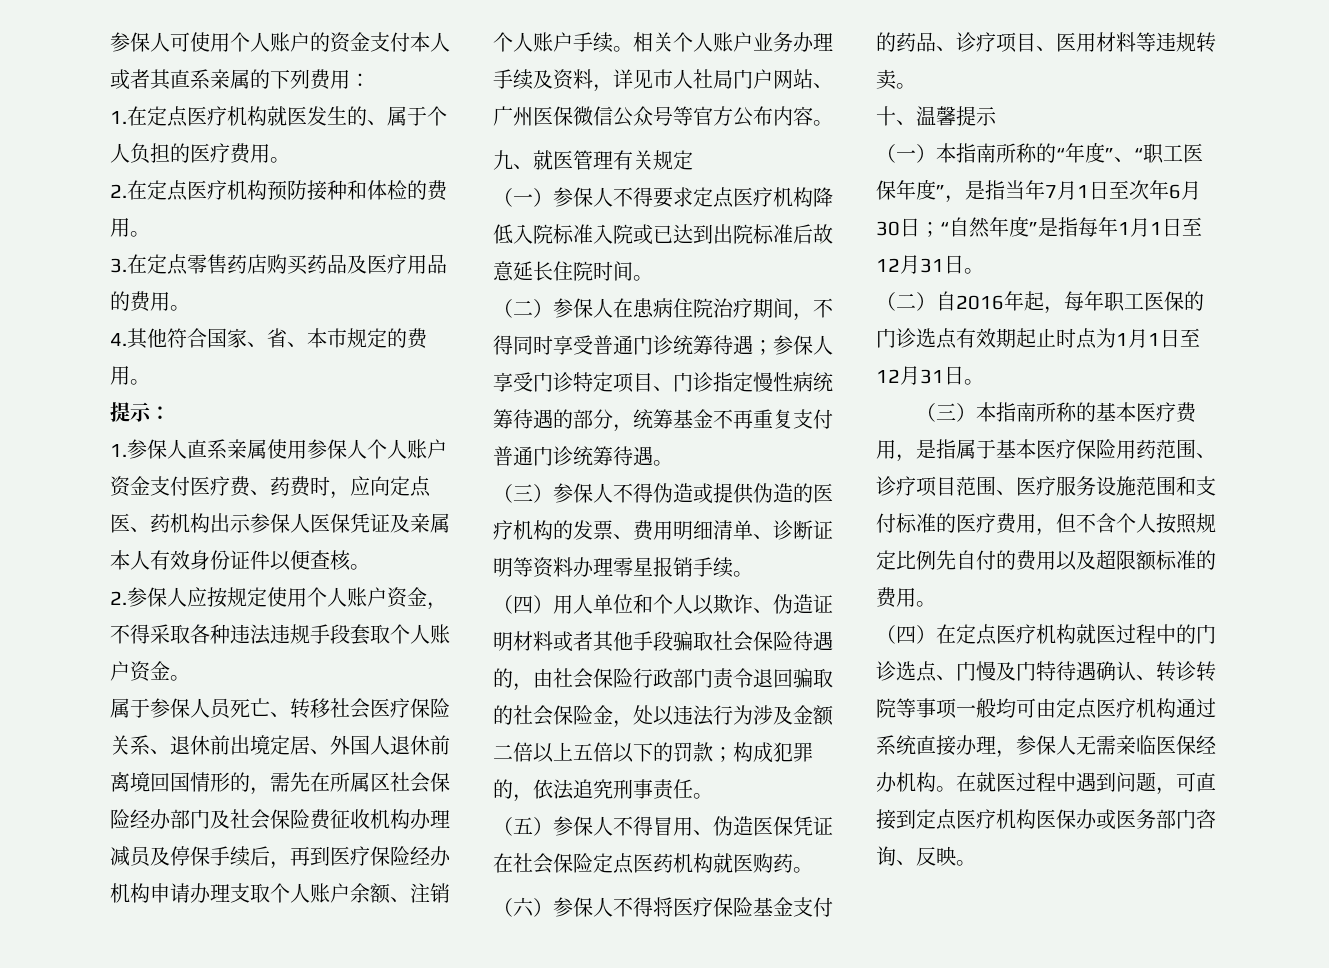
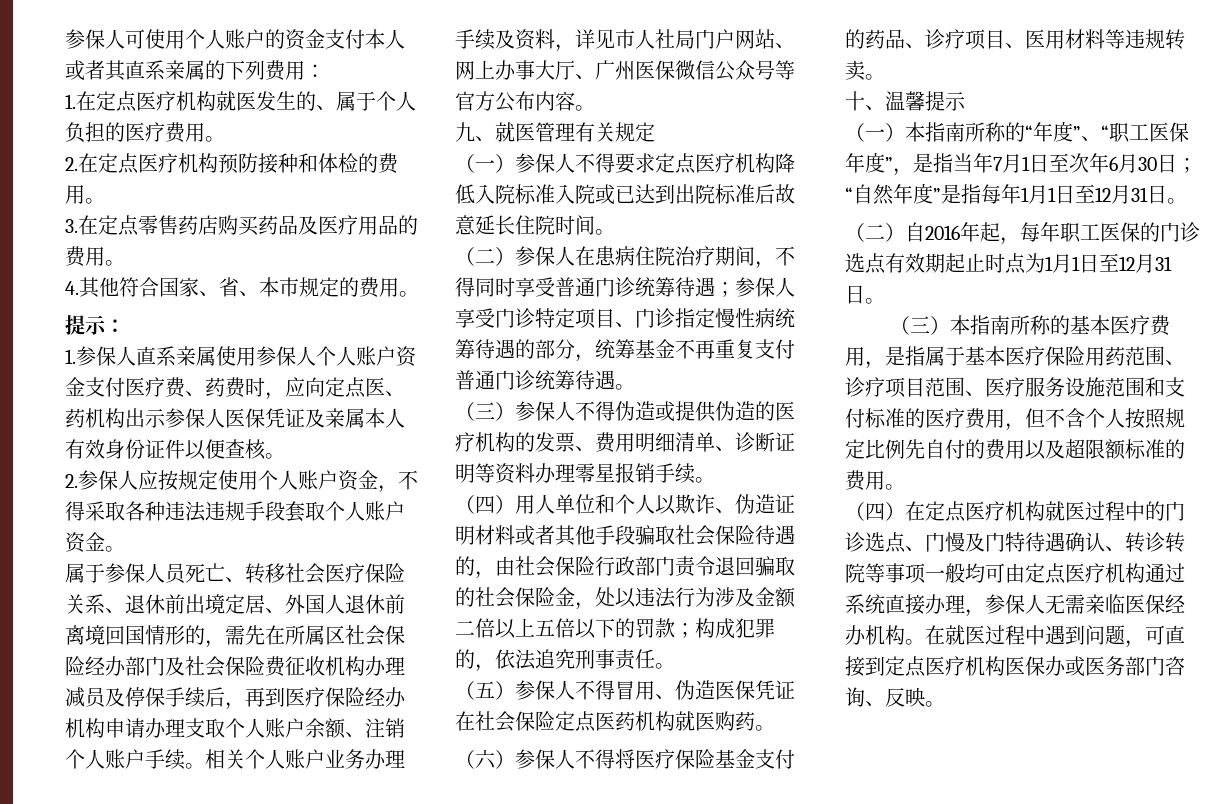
- 相关个人账户业务办理手续及资料，详见市人社局门户网站、广州医保微信公众号等官方公布内容。
+ 相关个人账户业务办理手续及资料，详见市人社局门户网站、网上办事大厅、广州医保微信公众号等官方公布内容。

